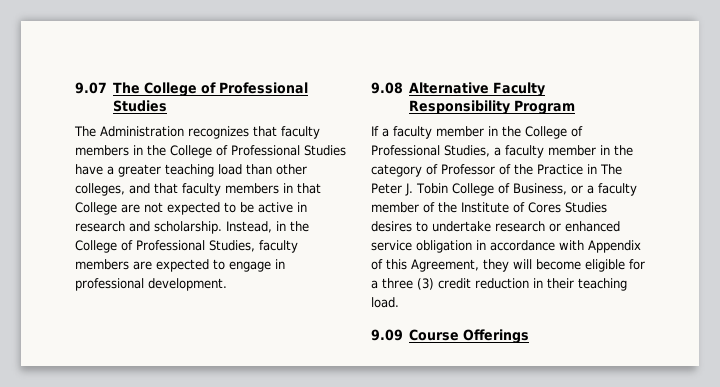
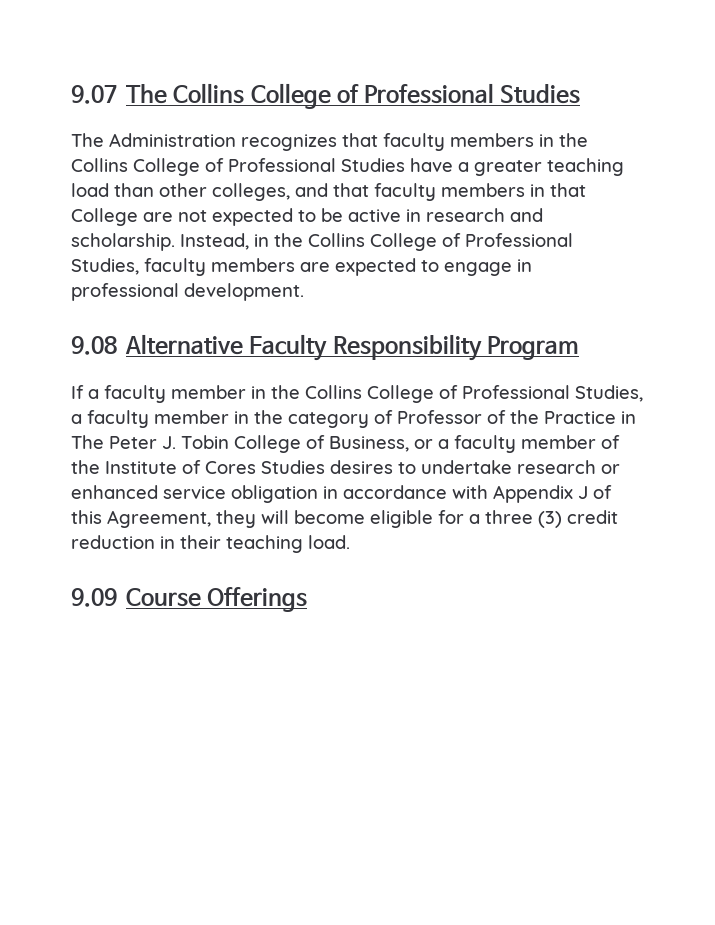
- 9.07 The College of Professional Studies
+ 9.07 The Collins College of Professional Studies
- The Administration recognizes that faculty members in the College of Professional Studies have a greater teaching load than other colleges, and that faculty members in that College are not expected to be active in research and scholarship.
+ The Administration recognizes that faculty members in the Collins College of Professional Studies have a greater teaching load than other colleges, and that faculty members in that College are not expected to be active in research and scholarship.
- Instead, in the College of Professional Studies, faculty members are expected to engage in professional development.
+ Instead, in the Collins College of Professional Studies, faculty members are expected to engage in professional development.
- If a faculty member in the College of Professional Studies, a faculty member in the category of Professor of the Practice in The Peter J. Tobin College of Business, or a faculty member of the Institute of Cores Studies desires to undertake research or enhanced service obligation in accordance with Appendix of this Agreement, they will become eligible for a three (3) credit reduction in their teaching load.
+ If a faculty member in the Collins College of Professional Studies, a faculty member in the category of Professor of the Practice in The Peter J. Tobin College of Business, or a faculty member of the Institute of Cores Studies desires to undertake research or enhanced service obligation in accordance with Appendix J of this Agreement, they will become eligible for a three (3) credit reduction in their teaching load.

